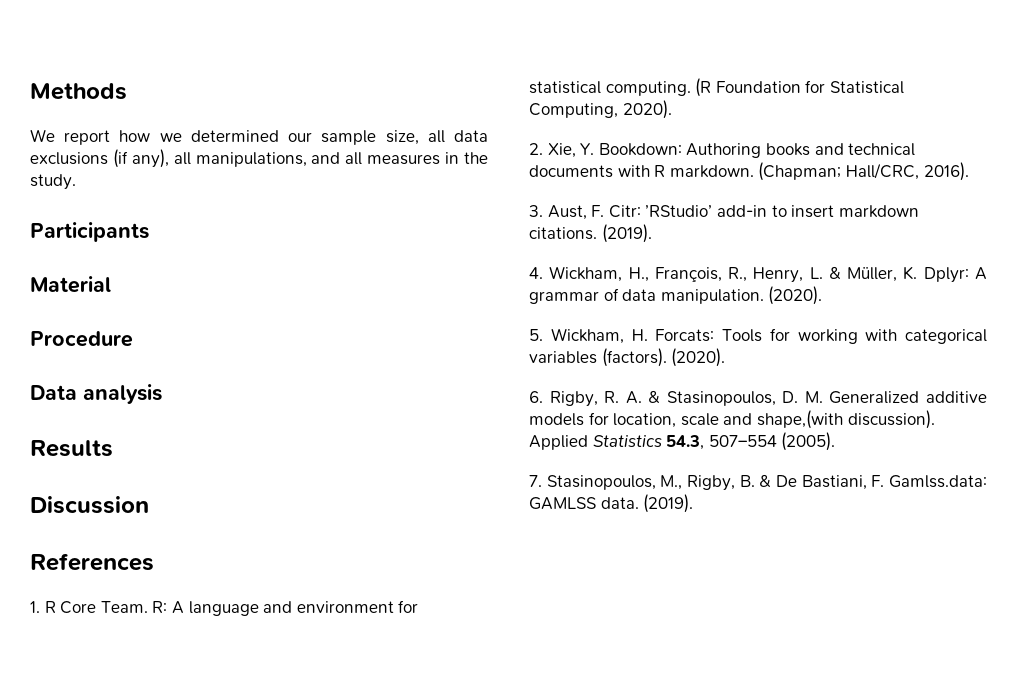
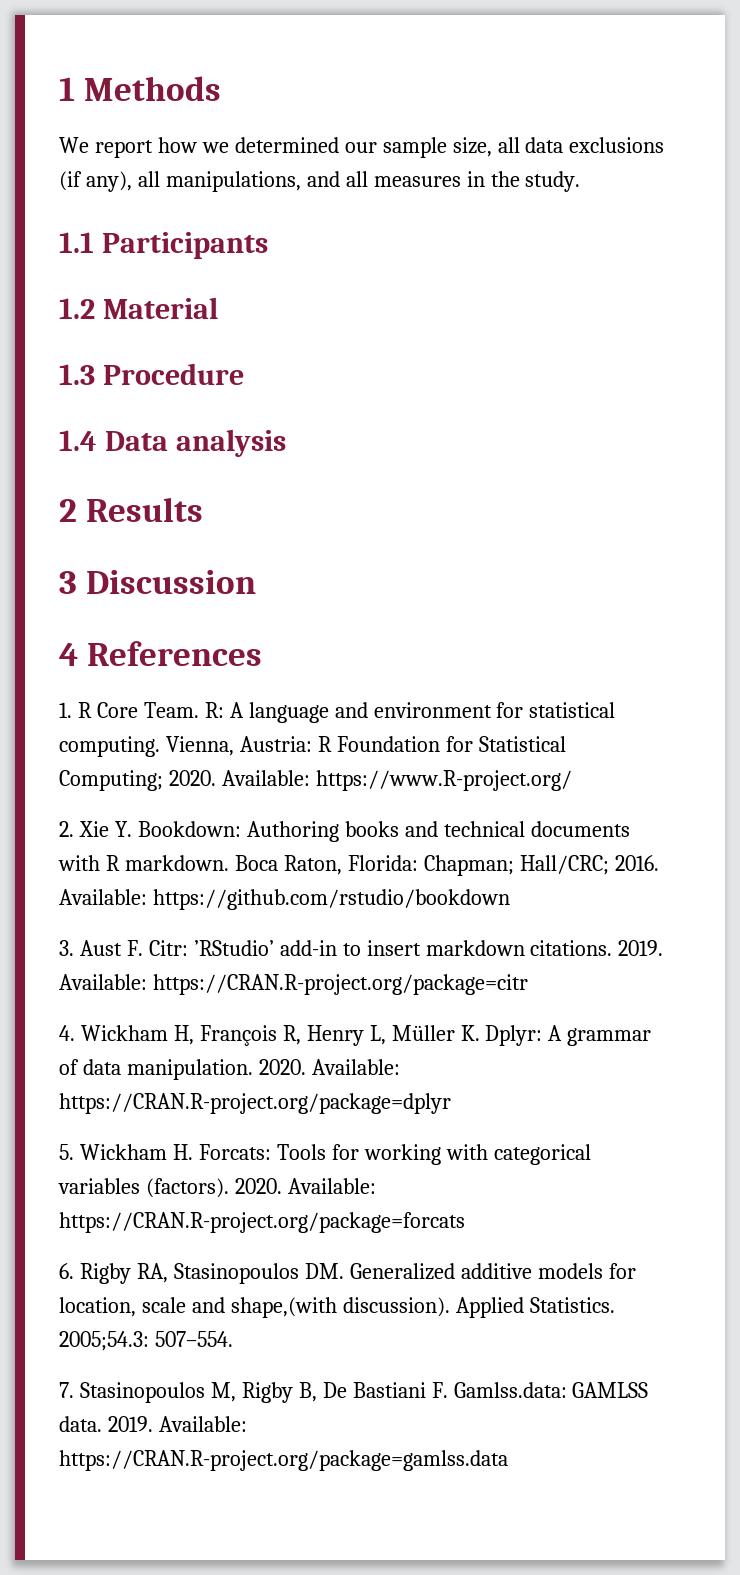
- Methods
+ 1 Methods
- Participants
+ 1.1 Participants
- Material
+ 1.2 Material
- Procedure
+ 1.3 Procedure
- Data analysis
+ 1.4 Data analysis
- Results
+ 2 Results
- Discussion
+ 3 Discussion
- References
+ 4 References
- (R Foundation for Statistical Computing, 2020).
+ Vienna, Austria: R Foundation for Statistical Computing; 2020. Available: https://www.R-project.org/
- 2. Xie, Y. Bookdown: Authoring books and technical documents with R markdown.
+ 2. Xie Y. Bookdown: Authoring books and technical documents with R markdown.
- (Chapman; Hall/CRC, 2016).
+ Boca Raton, Florida: Chapman; Hall/CRC; 2016. Available: https://github.com/rstudio/bookdown
- 3. Aust, F. Citr: ’RStudio’ add-in to insert markdown citations. (2019).
- 4. Wickham, H., François, R., Henry, L. & Müller, K. Dplyr: A grammar of data manipulation. (2020).
+ 3. Aust F. Citr: ’RStudio’ add-in to insert markdown citations. 2019. Available: https://CRAN.R-project.org/package=citr
+ 4. Wickham H, François R, Henry L, Müller K. Dplyr: A grammar of data manipulation. 2020. Available: https://CRAN.R-project.org/package=dplyr
- 5. Wickham, H. Forcats: Tools for working with categorical variables (factors). (2020).
- 6. Rigby, R. A. & Stasinopoulos, D. M. Generalized additive models for location, scale and shape,(with discussion).
+ 5. Wickham H. Forcats: Tools for working with categorical variables (factors). 2020. Available: https://CRAN.R-project.org/package=forcats
+ 6. Rigby RA, Stasinopoulos DM. Generalized additive models for location, scale and shape,(with discussion).
- Applied Statistics 54.3, 507–554 (2005).
- 7. Stasinopoulos, M., Rigby, B. & De Bastiani, F. Gamlss.data: GAMLSS data. (2019).
+ Applied Statistics. 2005;54.3: 507–554.
+ 7. Stasinopoulos M, Rigby B, De Bastiani F. Gamlss.data: GAMLSS data. 2019. Available: https://CRAN.R-project.org/package=gamlss.data

